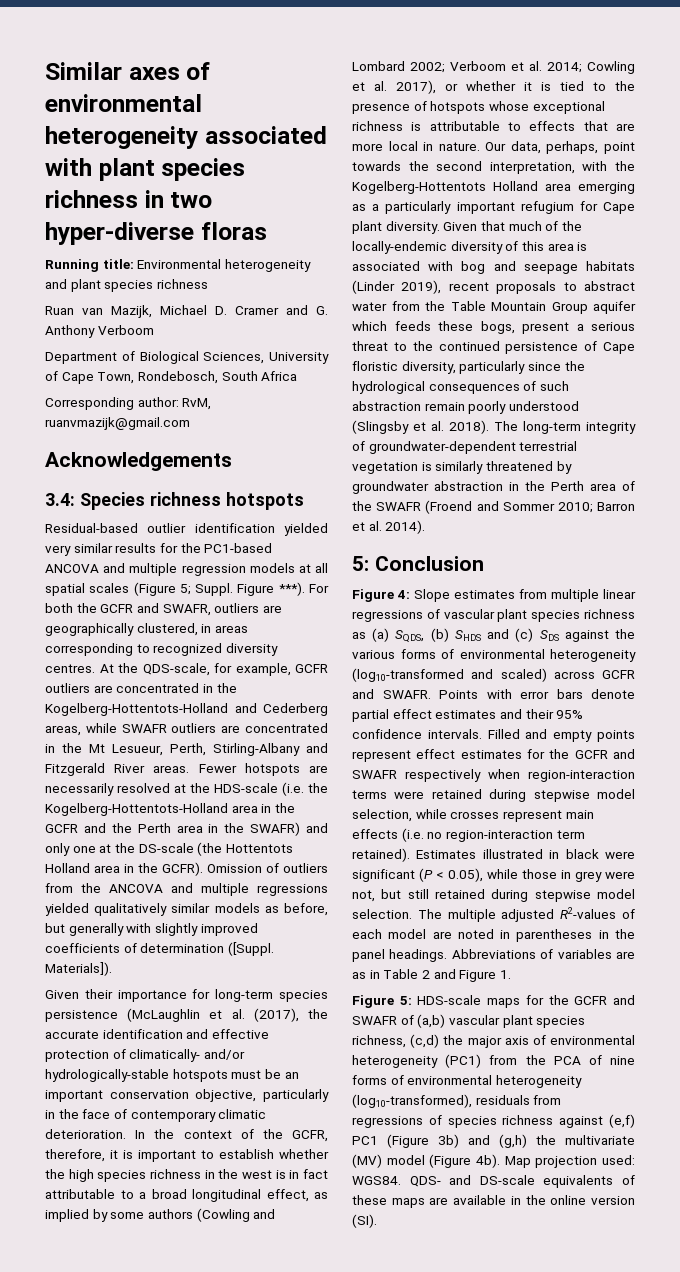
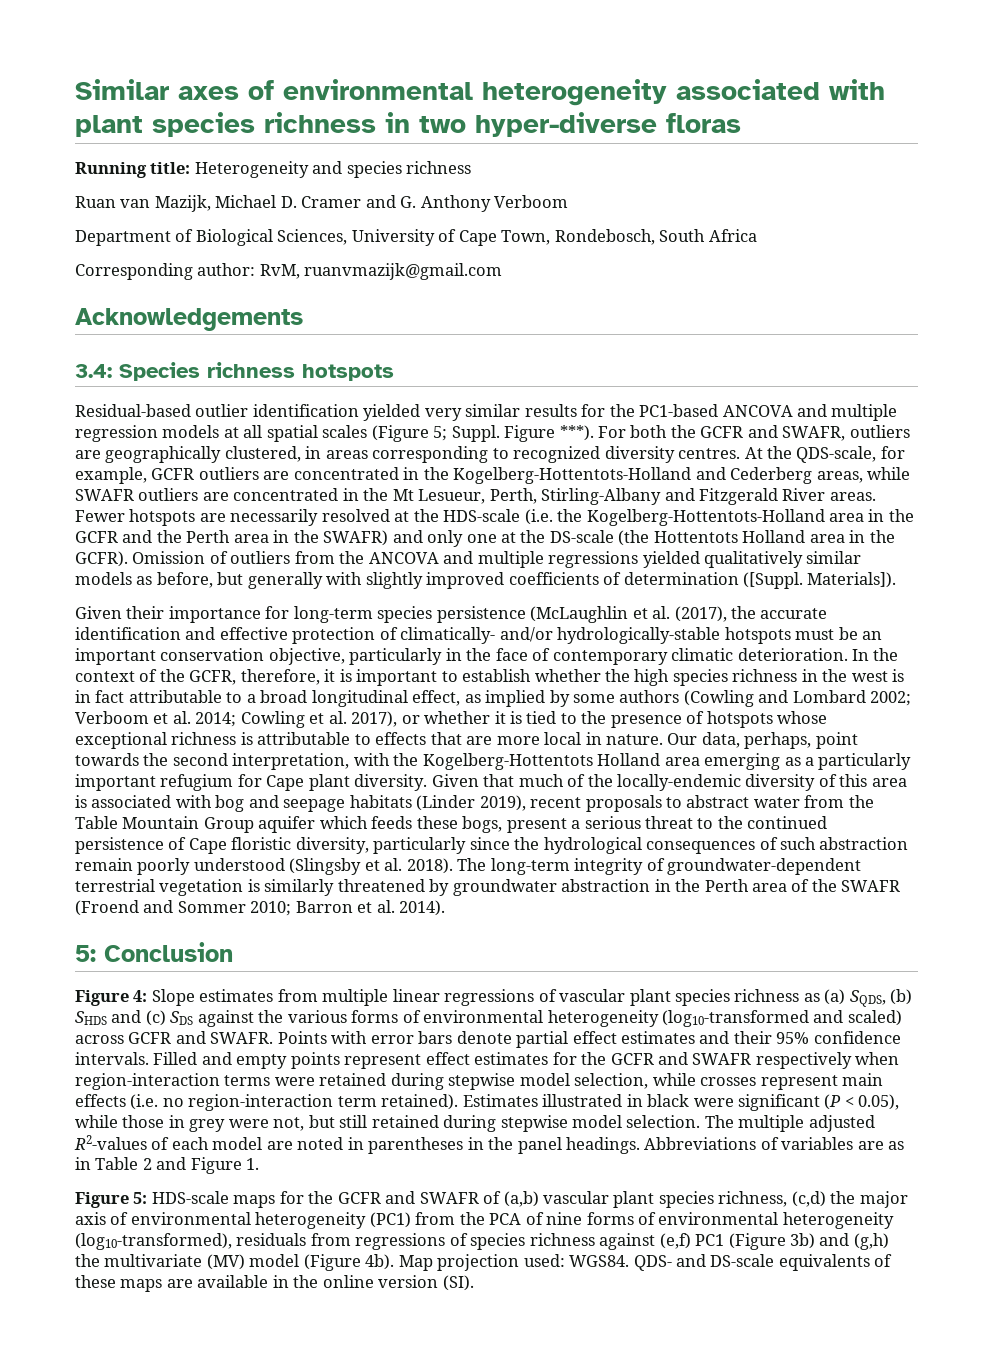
- Running title: Environmental heterogeneity and plant species richness
+ Running title: Heterogeneity and species richness

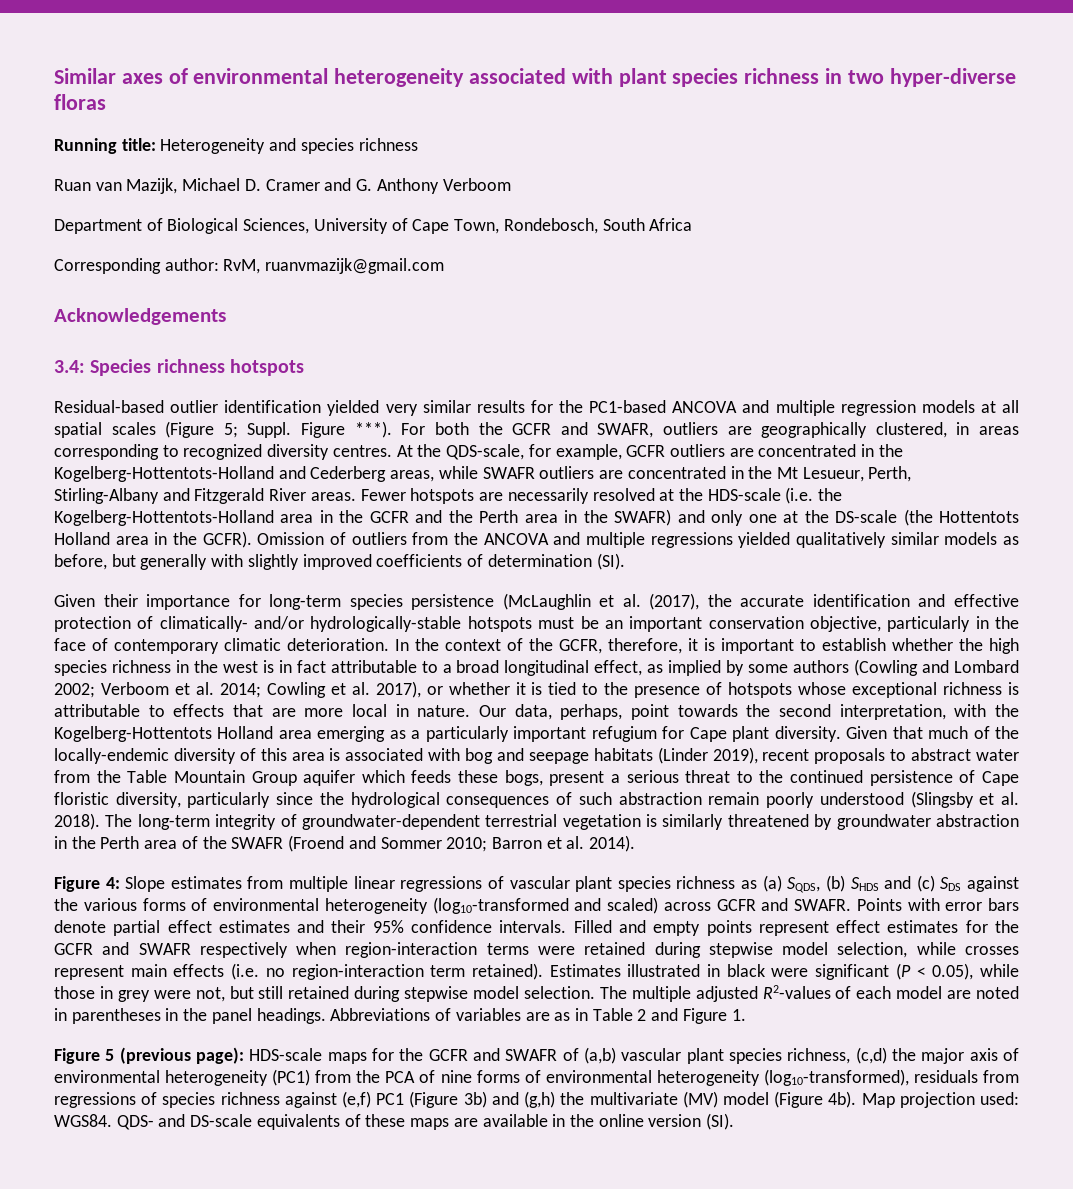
- Omission of outliers from the ANCOVA and multiple regressions yielded qualitatively similar models as before, but generally with slightly improved coefficients of determination ([Suppl. Materials]).
+ Omission of outliers from the ANCOVA and multiple regressions yielded qualitatively similar models as before, but generally with slightly improved coefficients of determination (SI).
- 5: Conclusion
- Figure 5: HDS-scale maps for the GCFR and SWAFR of (a,b) vascular plant species richness, (c,d) the major axis of environmental heterogeneity (PC1) from the PCA of nine forms of environmental heterogeneity (log10-transformed), residuals from regressions of species richness against (e,f) PC1 (Figure 3b) and (g,h) the multivariate (MV) model (Figure 4b).
+ Figure 5 (previous page): HDS-scale maps for the GCFR and SWAFR of (a,b) vascular plant species richness, (c,d) the major axis of environmental heterogeneity (PC1) from the PCA of nine forms of environmental heterogeneity (log10-transformed), residuals from regressions of species richness against (e,f) PC1 (Figure 3b) and (g,h) the multivariate (MV) model (Figure 4b).

